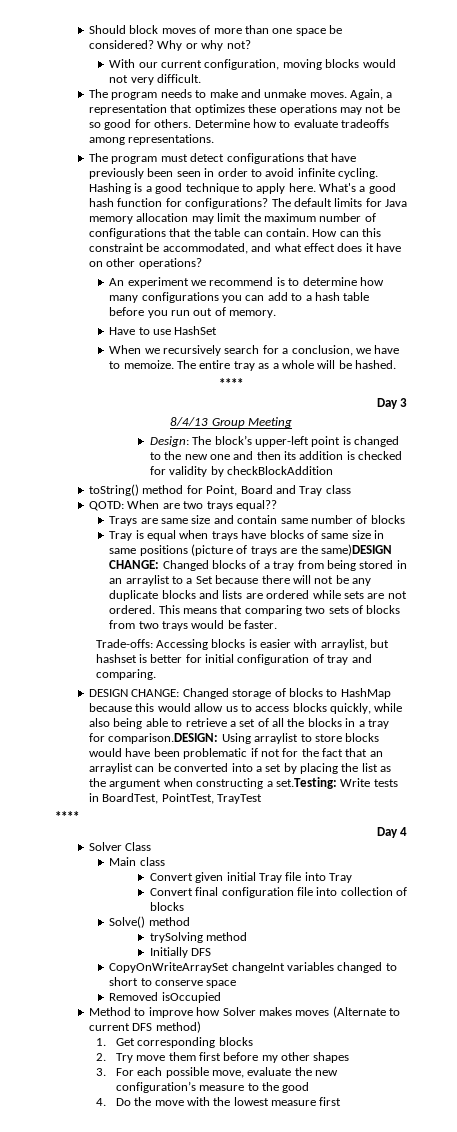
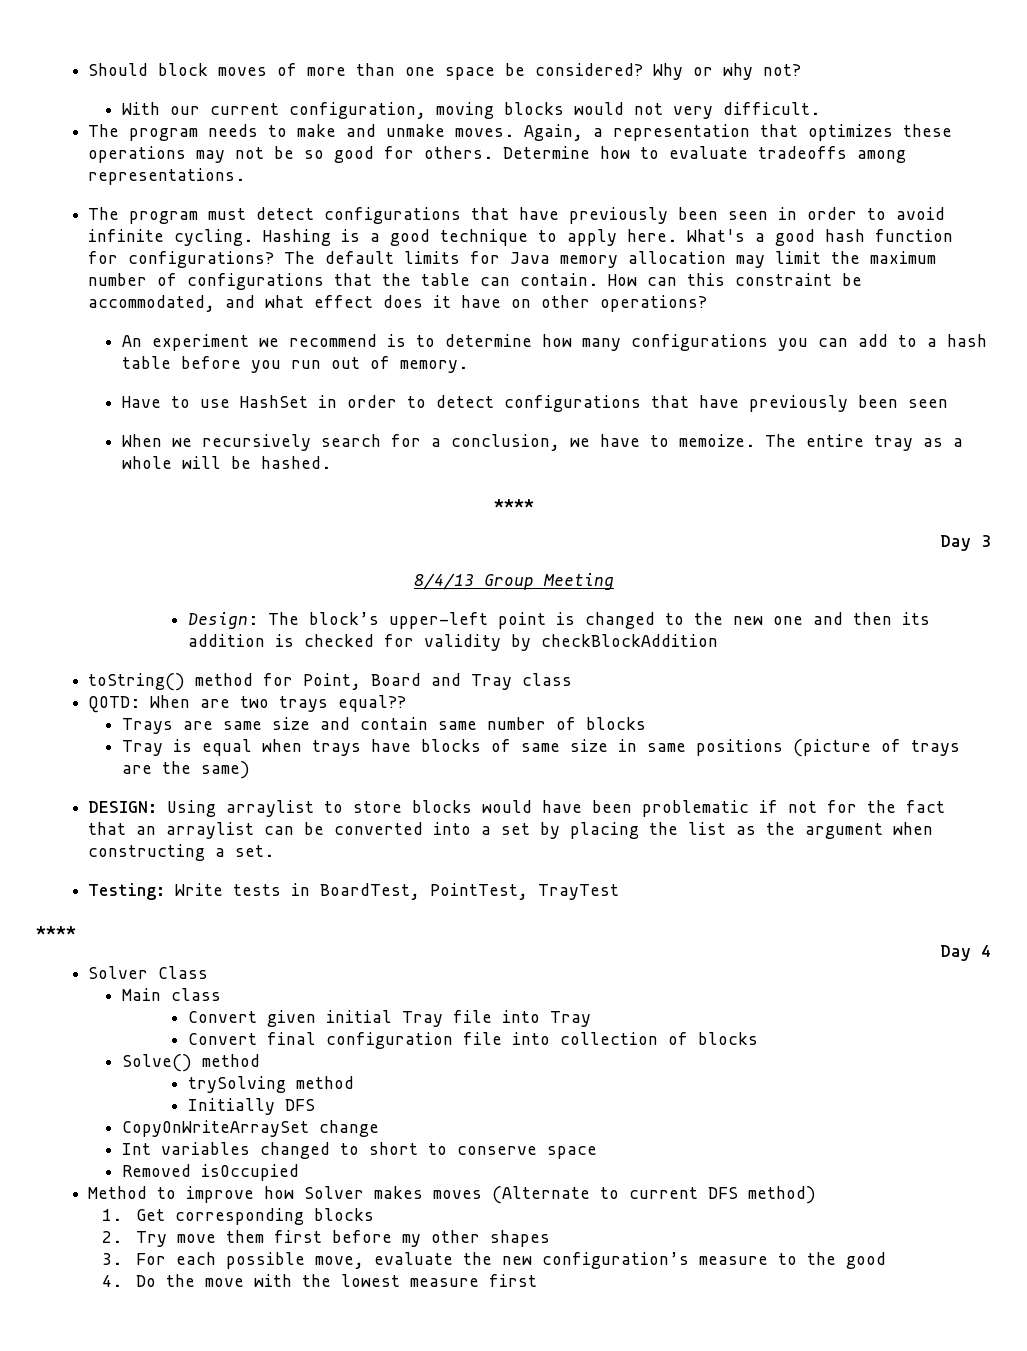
- Have to use HashSet
+ Have to use HashSet in order to detect configurations that have previously been seen
- Tray is equal when trays have blocks of same size in same positions (picture of trays are the same)DESIGN CHANGE: Changed blocks of a tray from being stored in an arraylist to a Set because there will not be any duplicate blocks and lists are ordered while sets are not ordered. This means that comparing two sets of blocks from two trays would be faster.
- Trade-offs: Accessing blocks is easier with arraylist, but hashset is better for initial configuration of tray and comparing.
- DESIGN CHANGE: Changed storage of blocks to HashMap because this would allow us to access blocks quickly, while also being able to retrieve a set of all the blocks in a tray for comparison.DESIGN: Using arraylist to store blocks would have been problematic if not for the fact that an arraylist can be converted into a set by placing the list as the argument when constructing a set.Testing: Write tests in BoardTest, PointTest, TrayTest
+ Tray is equal when trays have blocks of same size in same positions (picture of trays are the same)
+ DESIGN: Using arraylist to store blocks would have been problematic if not for the fact that an arraylist can be converted into a set by placing the list as the argument when constructing a set.
+ Testing: Write tests in BoardTest, PointTest, TrayTest
- CopyOnWriteArraySet changeInt variables changed to short to conserve space
+ CopyOnWriteArraySet change
+ Int variables changed to short to conserve space

